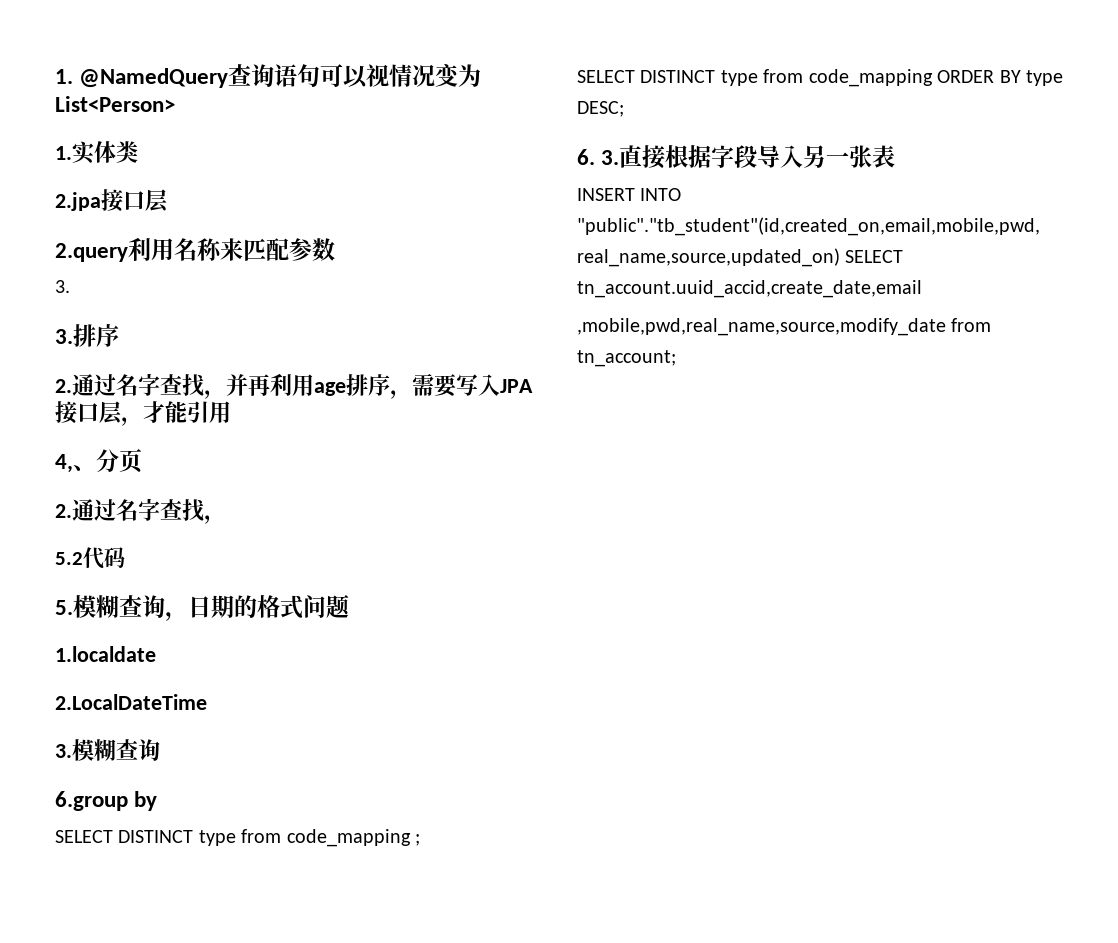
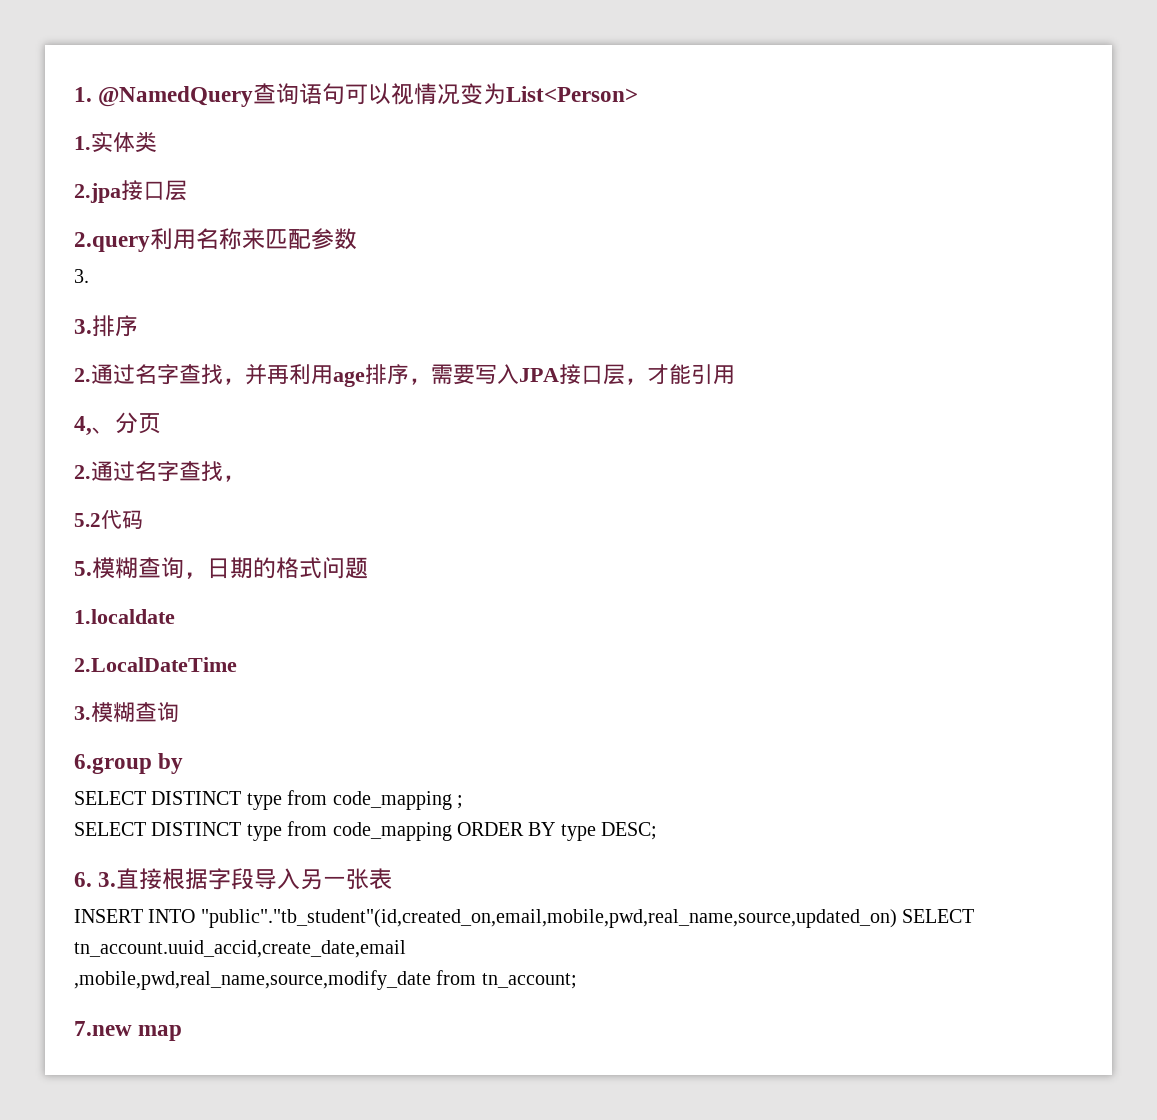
+ 7.new map

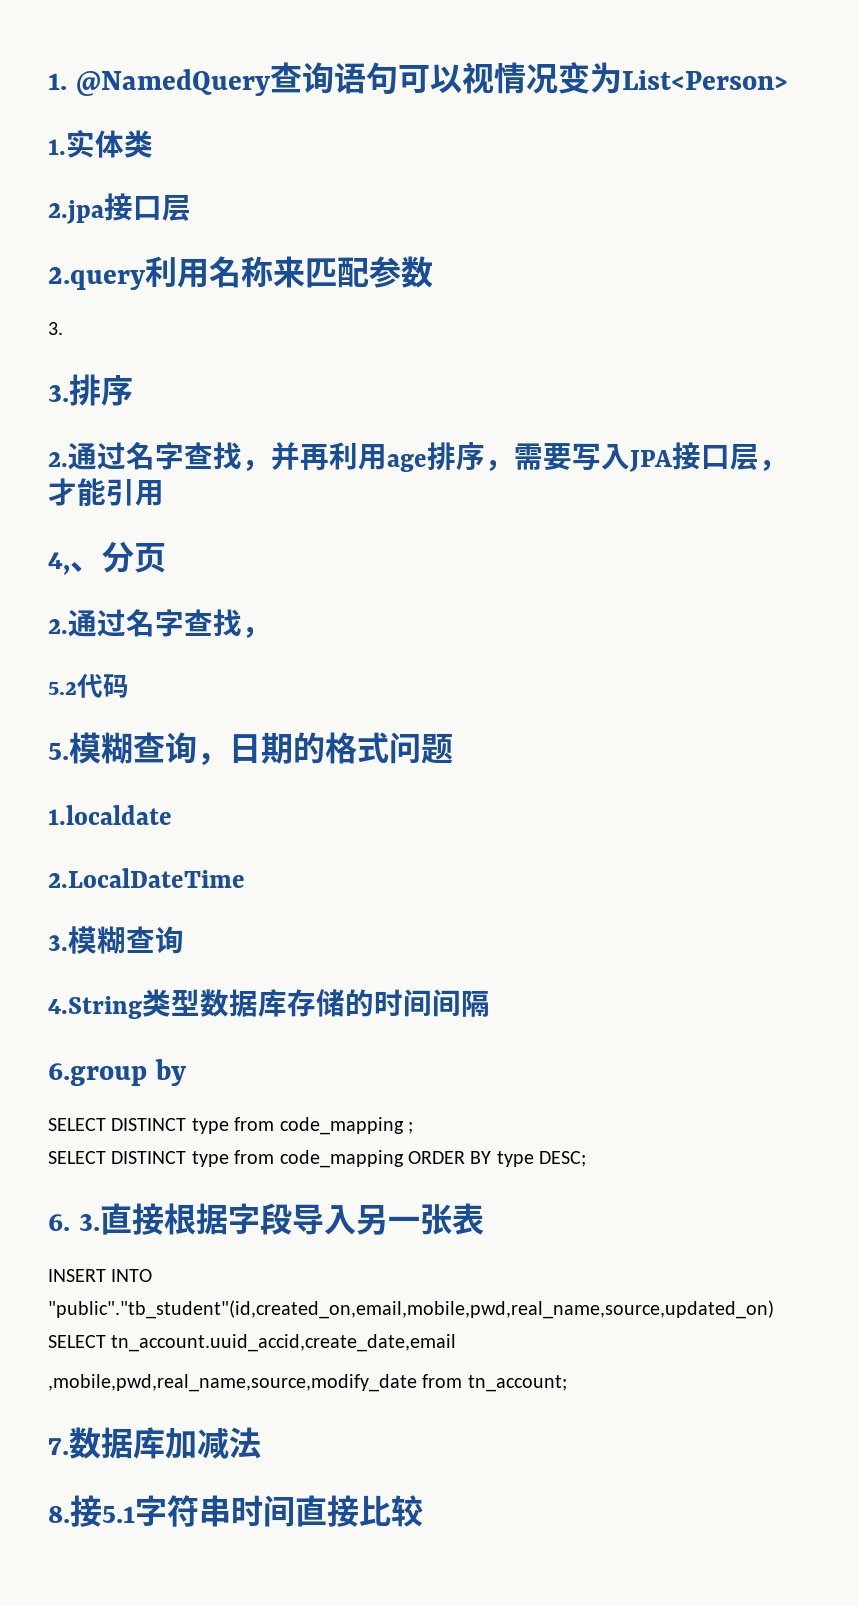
+ 4.String类型数据库存储的时间间隔
- 7.new map
+ 7.数据库加减法
+ 8.接5.1字符串时间直接比较

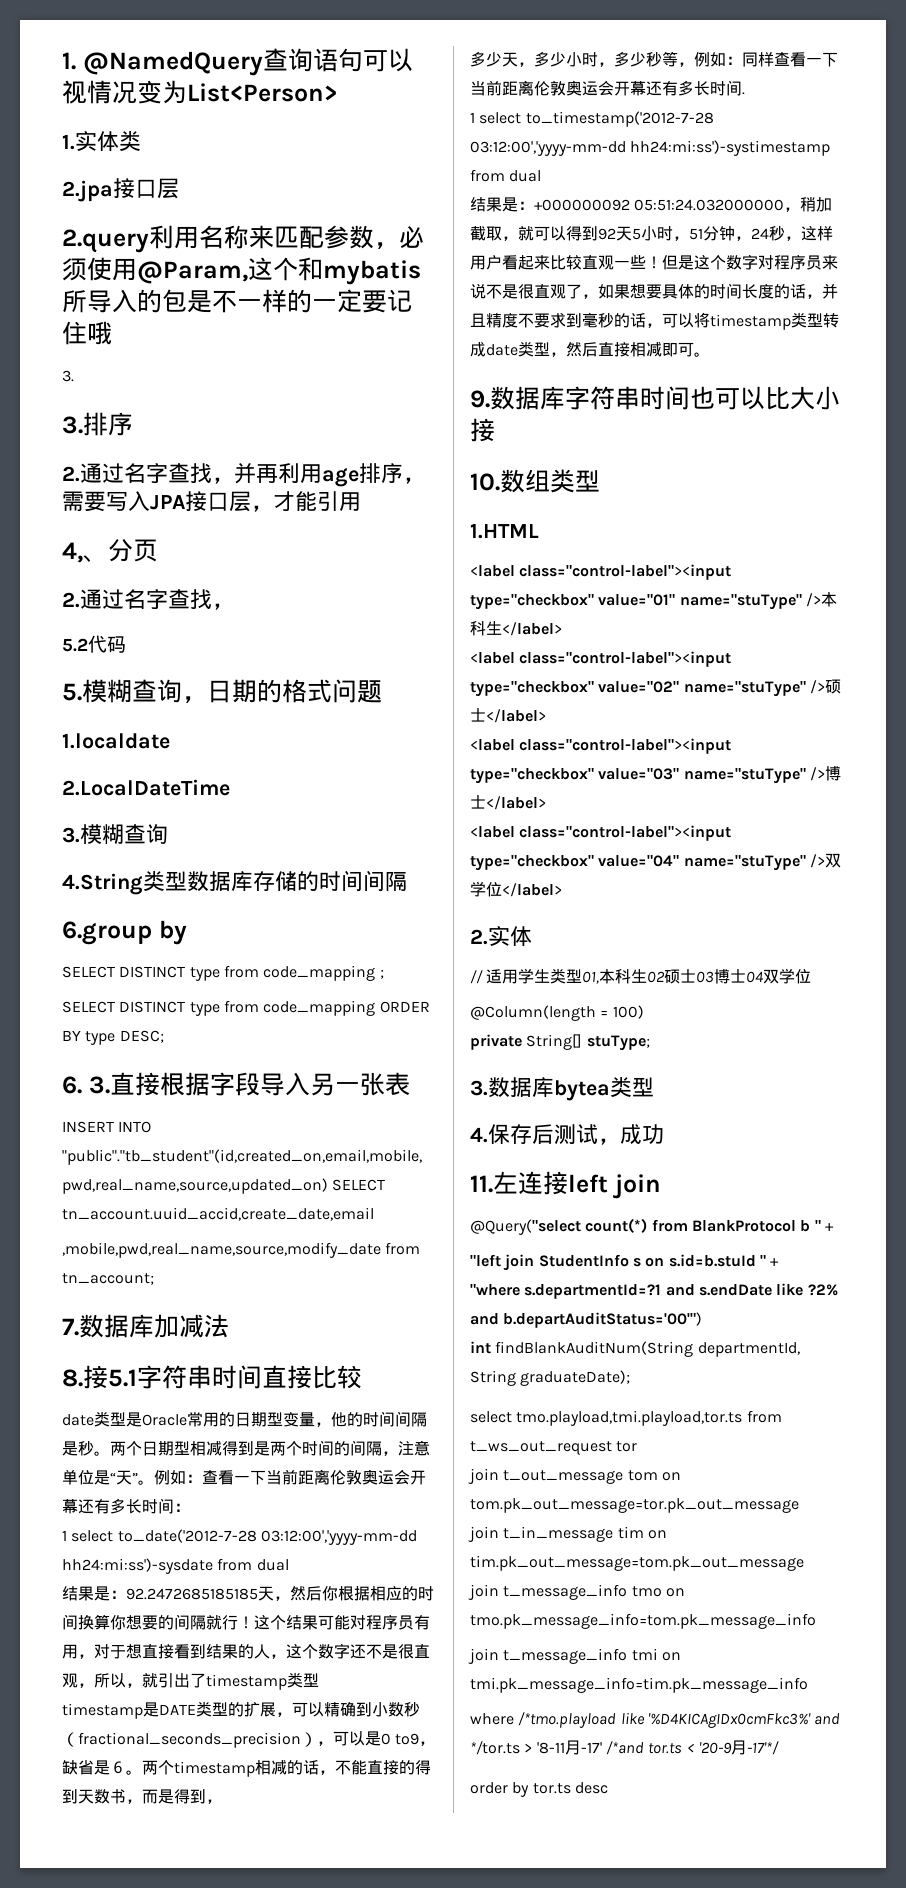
- 2.query利用名称来匹配参数
+ 2.query利用名称来匹配参数，必须使用@Param,这个和mybatis所导入的包是不一样的一定要记住哦
+ date类型是Oracle常用的日期型变量，他的时间间隔是秒。两个日期型相减得到是两个时间的间隔，注意单位是“天”。例如：查看一下当前距离伦敦奥运会开幕还有多长时间：
+ 1 select to_date('2012-7-28 03:12:00','yyyy-mm-dd hh24:mi:ss')-sysdate from dual
+ 结果是：92.2472685185185天，然后你根据相应的时间换算你想要的间隔就行！这个结果可能对程序员有用，对于想直接看到结果的人，这个数字还不是很直观，所以，就引出了timestamp类型
+ timestamp是DATE类型的扩展，可以精确到小数秒（fractional_seconds_precision），可以是0 to9，缺省是６。两个timestamp相减的话，不能直接的得到天数书，而是得到，
+ 多少天，多少小时，多少秒等，例如：同样查看一下当前距离伦敦奥运会开幕还有多长时间.
+ 1 select to_timestamp('2012-7-28 03:12:00','yyyy-mm-dd hh24:mi:ss')-systimestamp from dual
+ 结果是：+000000092 05:51:24.032000000，稍加截取，就可以得到92天5小时，51分钟，24秒，这样用户看起来比较直观一些！但是这个数字对程序员来说不是很直观了，如果想要具体的时间长度的话，并且精度不要求到毫秒的话，可以将timestamp类型转成date类型，然后直接相减即可。
+ 9.数据库字符串时间也可以比大小接
+ 10.数组类型
+ 1.HTML
+ <label class="control-label"><input type="checkbox" value="01" name="stuType" />本科生</label>
+ <label class="control-label"><input type="checkbox" value="02" name="stuType" />硕士</label>
+ <label class="control-label"><input type="checkbox" value="03" name="stuType" />博士</label>
+ <label class="control-label"><input type="checkbox" value="04" name="stuType" />双学位</label>
+ 2.实体
+ // 适用学生类型01,本科生02硕士03博士04双学位
+ @Column(length = 100)
+ private String[] stuType;
+ 3.数据库bytea类型
+ 4.保存后测试，成功
+ 11.左连接left join
+ @Query("select count(*) from BlankProtocol b " +
+ "left join StudentInfo s on s.id=b.stuId " +
+ "where s.departmentId=?1 and s.endDate like ?2% and b.departAuditStatus='00'")
+ int findBlankAuditNum(String departmentId, String graduateDate);
+ select tmo.playload,tmi.playload,tor.ts from t_ws_out_request tor
+ join t_out_message tom on tom.pk_out_message=tor.pk_out_message
+ join t_in_message tim on tim.pk_out_message=tom.pk_out_message
+ join t_message_info tmo on tmo.pk_message_info=tom.pk_message_info
+ join t_message_info tmi on tmi.pk_message_info=tim.pk_message_info
+ where /*tmo.playload like '%D4KICAgIDx0cmFkc3%' and */tor.ts > '8-11月-17' /*and tor.ts < '20-9月-17'*/
+ order by tor.ts desc

